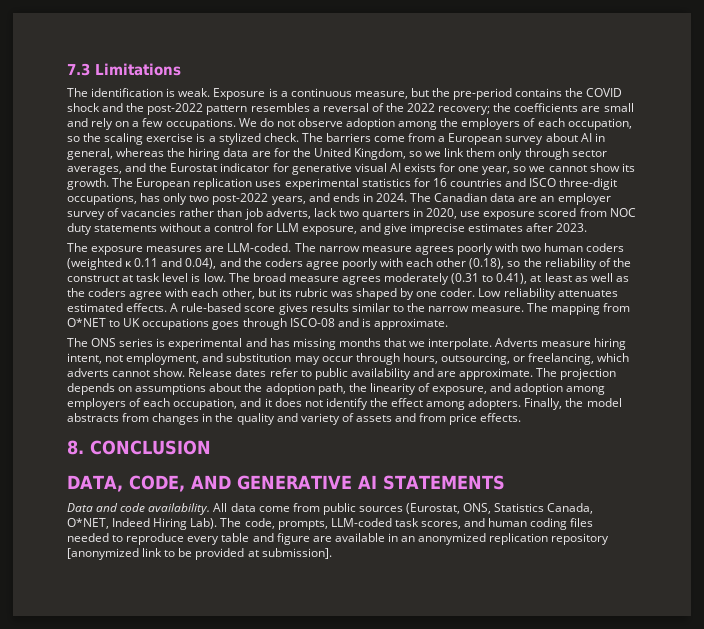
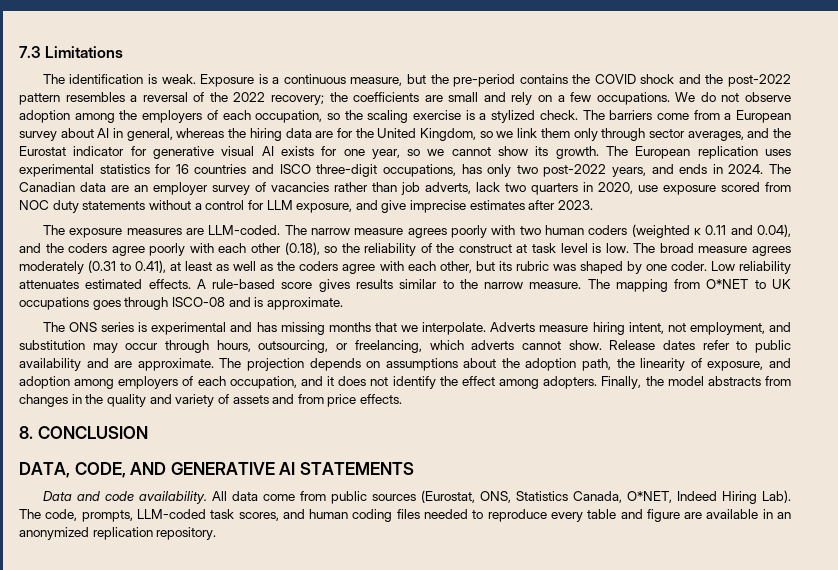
- The code, prompts, LLM-coded task scores, and human coding files needed to reproduce every table and figure are available in an anonymized replication repository [anonymized link to be provided at submission].
+ The code, prompts, LLM-coded task scores, and human coding files needed to reproduce every table and figure are available in an anonymized replication repository.

